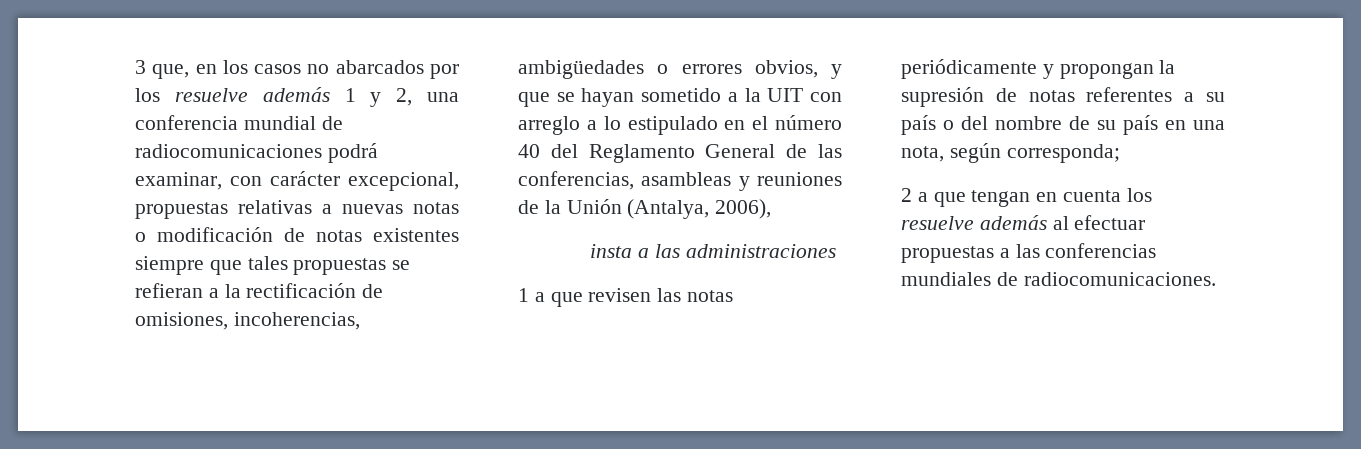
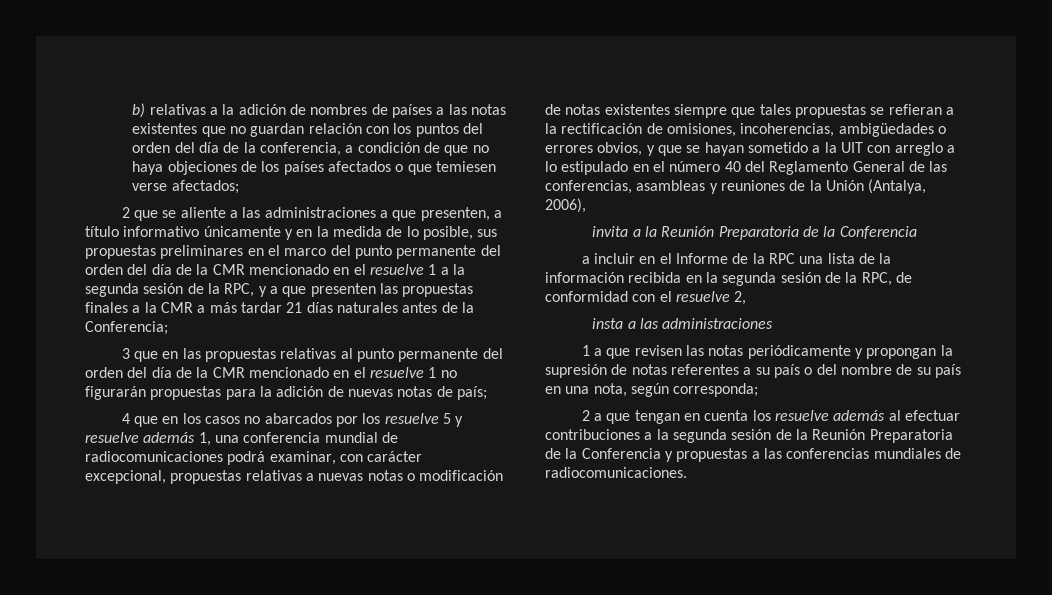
- 3 que, en los casos no abarcados por los resuelve además 1 y 2, una conferencia mundial de radiocomunicaciones podrá examinar, con carácter excepcional, propuestas relativas a nuevas notas o modificación de notas existentes siempre que tales propuestas se refieran a la rectificación de omisiones, incoherencias, ambigüedades o errores obvios, y que se hayan sometido a la UIT con arreglo a lo estipulado en el número 40 del Reglamento General de las conferencias, asambleas y reuniones de la Unión (Antalya, 2006),
+ b) relativas a la adición de nombres de países a las notas existentes que no guardan relación con los puntos del orden del día de la conferencia, a condición de que no haya objeciones de los países afectados o que temiesen verse afectados;
+ 2 que se aliente a las administraciones a que presenten, a título informativo únicamente y en la medida de lo posible, sus propuestas preliminares en el marco del punto permanente del orden del día de la CMR mencionado en el resuelve 1 a la segunda sesión de la RPC, y a que presenten las propuestas finales a la CMR a más tardar 21 días naturales antes de la Conferencia;
+ 3 que en las propuestas relativas al punto permanente del orden del día de la CMR mencionado en el resuelve 1 no figurarán propuestas para la adición de nuevas notas de país;
+ 4 que en los casos no abarcados por los resuelve 5 y resuelve además 1, una conferencia mundial de radiocomunicaciones podrá examinar, con carácter excepcional, propuestas relativas a nuevas notas o modificación de notas existentes siempre que tales propuestas se refieran a la rectificación de omisiones, incoherencias, ambigüedades o errores obvios, y que se hayan sometido a la UIT con arreglo a lo estipulado en el número 40 del Reglamento General de las conferencias, asambleas y reuniones de la Unión (Antalya, 2006),
+ invita a la Reunión Preparatoria de la Conferencia
+ a incluir en el Informe de la RPC una lista de la información recibida en la segunda sesión de la RPC, de conformidad con el resuelve 2,
- 2 a que tengan en cuenta los resuelve además al efectuar propuestas a las conferencias mundiales de radiocomunicaciones.
+ 2 a que tengan en cuenta los resuelve además al efectuar contribuciones a la segunda sesión de la Reunión Preparatoria de la Conferencia y propuestas a las conferencias mundiales de radiocomunicaciones.

